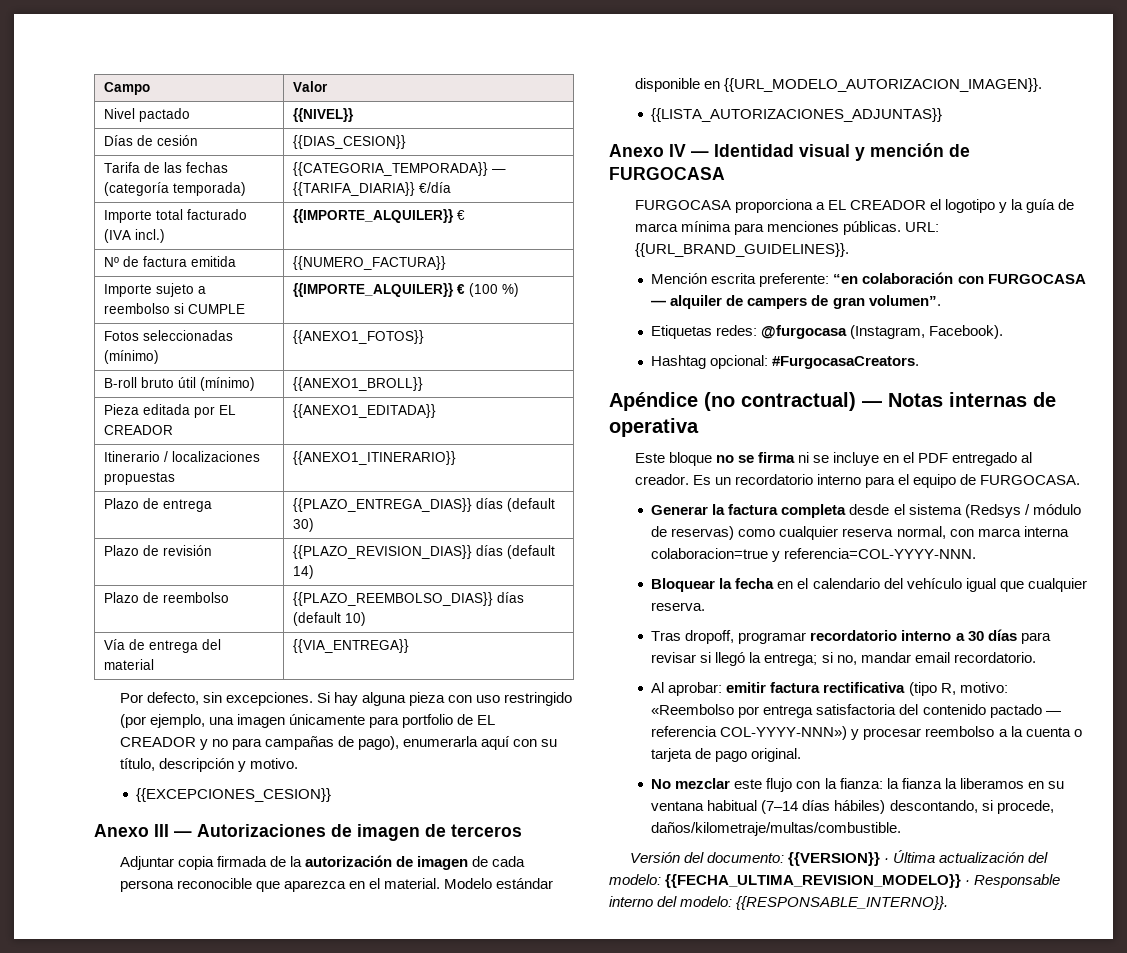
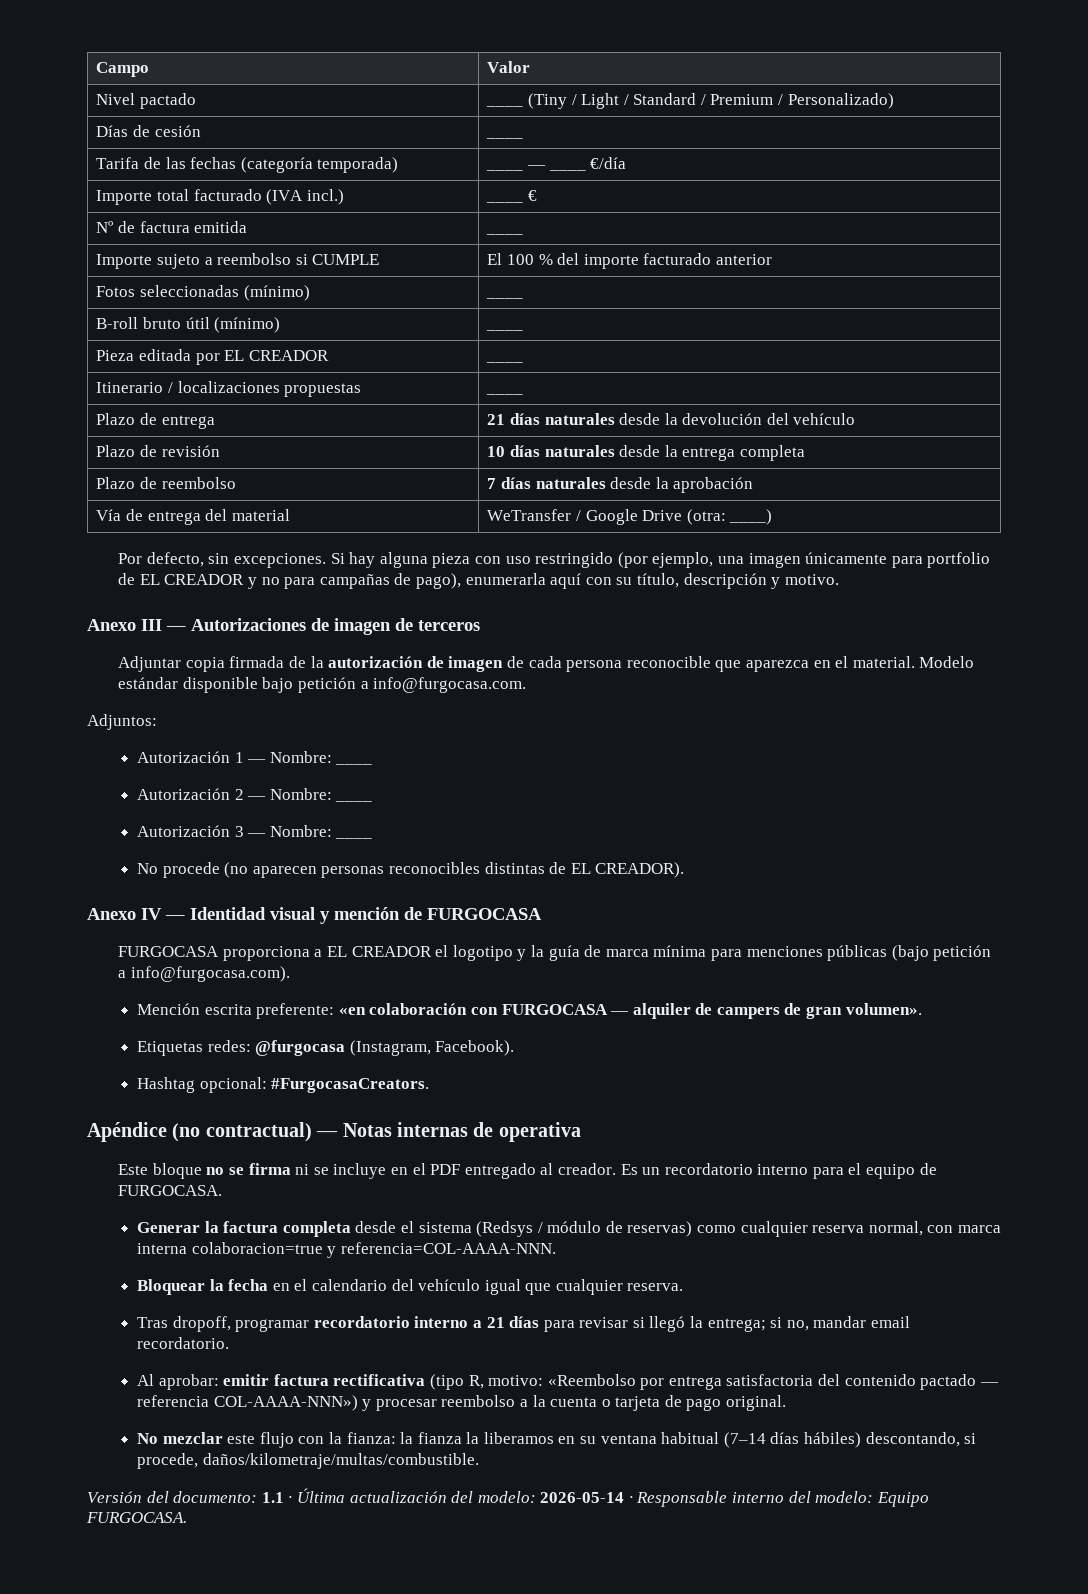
- Nivel pactado | {{NIVEL}}
+ Nivel pactado | ____ (Tiny / Light / Standard / Premium / Personalizado)
- Días de cesión | {{DIAS_CESION}}
+ Días de cesión | ____
- Tarifa de las fechas (categoría temporada) | {{CATEGORIA_TEMPORADA}} — {{TARIFA_DIARIA}} €/día
+ Tarifa de las fechas (categoría temporada) | ____ — ____ €/día
- Importe total facturado (IVA incl.) | {{IMPORTE_ALQUILER}} €
+ Importe total facturado (IVA incl.) | ____ €
- Nº de factura emitida | {{NUMERO_FACTURA}}
+ Nº de factura emitida | ____
- Importe sujeto a reembolso si CUMPLE | {{IMPORTE_ALQUILER}} € (100 %)
+ Importe sujeto a reembolso si CUMPLE | El 100 % del importe facturado anterior
- Fotos seleccionadas (mínimo) | {{ANEXO1_FOTOS}}
+ Fotos seleccionadas (mínimo) | ____
- B-roll bruto útil (mínimo) | {{ANEXO1_BROLL}}
+ B-roll bruto útil (mínimo) | ____
- Pieza editada por EL CREADOR | {{ANEXO1_EDITADA}}
+ Pieza editada por EL CREADOR | ____
- Itinerario / localizaciones propuestas | {{ANEXO1_ITINERARIO}}
+ Itinerario / localizaciones propuestas | ____
- Plazo de entrega | {{PLAZO_ENTREGA_DIAS}} días (default 30)
- Plazo de revisión | {{PLAZO_REVISION_DIAS}} días (default 14)
- Plazo de reembolso | {{PLAZO_REEMBOLSO_DIAS}} días (default 10)
+ Plazo de entrega | 21 días naturales desde la devolución del vehículo
+ Plazo de revisión | 10 días naturales desde la entrega completa
+ Plazo de reembolso | 7 días naturales desde la aprobación
- Vía de entrega del material | {{VIA_ENTREGA}}
+ Vía de entrega del material | WeTransfer / Google Drive (otra: ____)
- {{EXCEPCIONES_CESION}}
- Modelo estándar disponible en {{URL_MODELO_AUTORIZACION_IMAGEN}}.
- {{LISTA_AUTORIZACIONES_ADJUNTAS}}
+ Modelo estándar disponible bajo petición a info@furgocasa.com.
+ Adjuntos:
+ Autorización 1 — Nombre: ____
+ Autorización 2 — Nombre: ____
+ Autorización 3 — Nombre: ____
+ No procede (no aparecen personas reconocibles distintas de EL CREADOR).
- FURGOCASA proporciona a EL CREADOR el logotipo y la guía de marca mínima para menciones públicas. URL: {{URL_BRAND_GUIDELINES}}.
+ FURGOCASA proporciona a EL CREADOR el logotipo y la guía de marca mínima para menciones públicas (bajo petición a info@furgocasa.com).
- Mención escrita preferente: “en colaboración con FURGOCASA — alquiler de campers de gran volumen”.
+ Mención escrita preferente: «en colaboración con FURGOCASA — alquiler de campers de gran volumen».
- Generar la factura completa desde el sistema (Redsys / módulo de reservas) como cualquier reserva normal, con marca interna colaboracion=true y referencia=COL-YYYY-NNN.
+ Generar la factura completa desde el sistema (Redsys / módulo de reservas) como cualquier reserva normal, con marca interna colaboracion=true y referencia=COL-AAAA-NNN.
- Tras dropoff, programar recordatorio interno a 30 días para revisar si llegó la entrega; si no, mandar email recordatorio.
+ Tras dropoff, programar recordatorio interno a 21 días para revisar si llegó la entrega; si no, mandar email recordatorio.
- Al aprobar: emitir factura rectificativa (tipo R, motivo: «Reembolso por entrega satisfactoria del contenido pactado — referencia COL-YYYY-NNN») y procesar reembolso a la cuenta o tarjeta de pago original.
+ Al aprobar: emitir factura rectificativa (tipo R, motivo: «Reembolso por entrega satisfactoria del contenido pactado — referencia COL-AAAA-NNN») y procesar reembolso a la cuenta o tarjeta de pago original.
- Versión del documento: {{VERSION}} · Última actualización del modelo: {{FECHA_ULTIMA_REVISION_MODELO}} · Responsable interno del modelo: {{RESPONSABLE_INTERNO}}.
+ Versión del documento: 1.1 · Última actualización del modelo: 2026-05-14 · Responsable interno del modelo: Equipo FURGOCASA.

